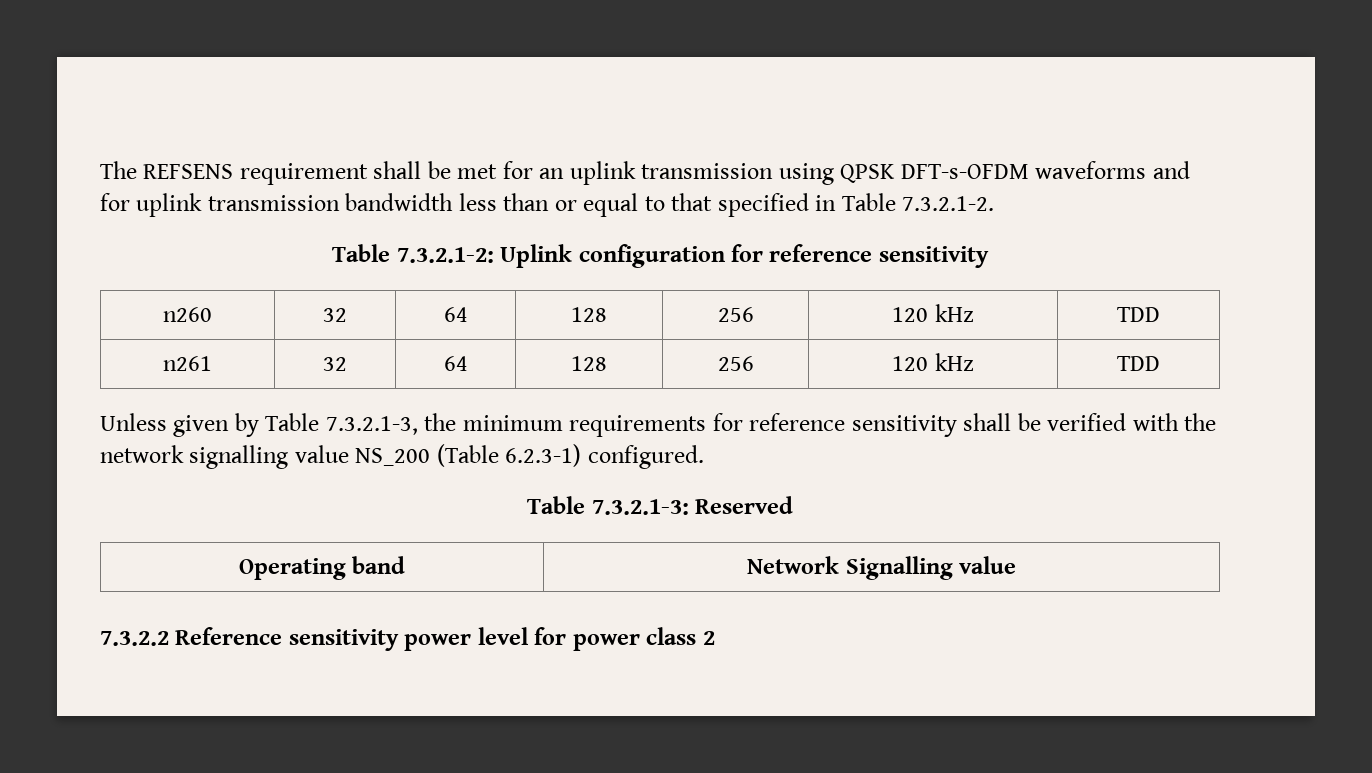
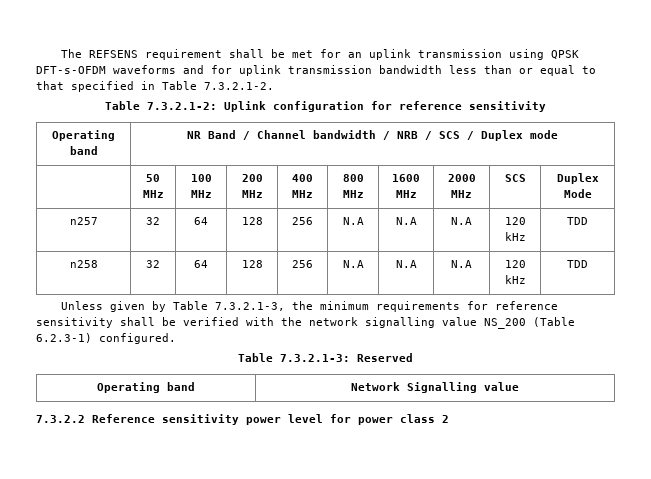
- n260 | 32 | 64 | 128 | 256 | 120 kHz | TDD
- n261 | 32 | 64 | 128 | 256 | 120 kHz | TDD
+ Operating band | NR Band / Channel bandwidth / NRB / SCS / Duplex mode
+ | 50 MHz | 100 MHz | 200 MHz | 400 MHz | 800 MHz | 1600 MHz | 2000 MHz | SCS | Duplex Mode
+ n257 | 32 | 64 | 128 | 256 | N.A | N.A | N.A | 120 kHz | TDD
+ n258 | 32 | 64 | 128 | 256 | N.A | N.A | N.A | 120 kHz | TDD

